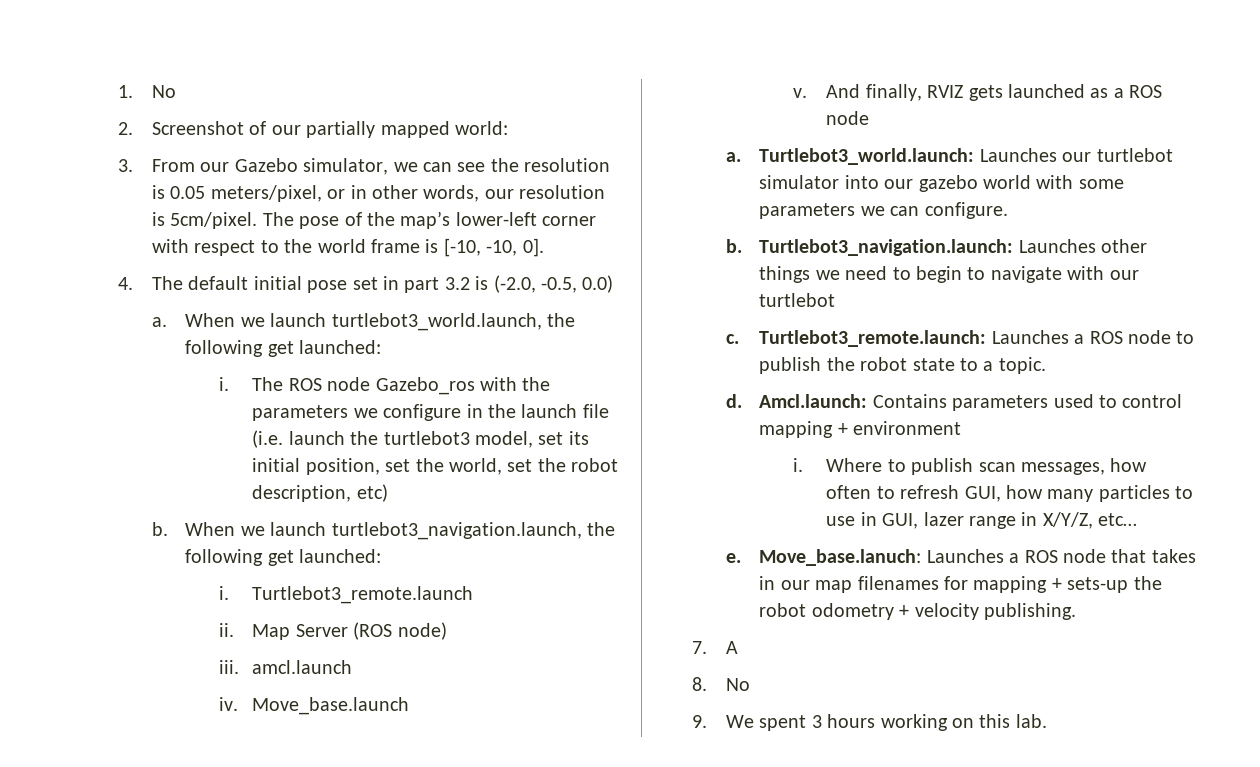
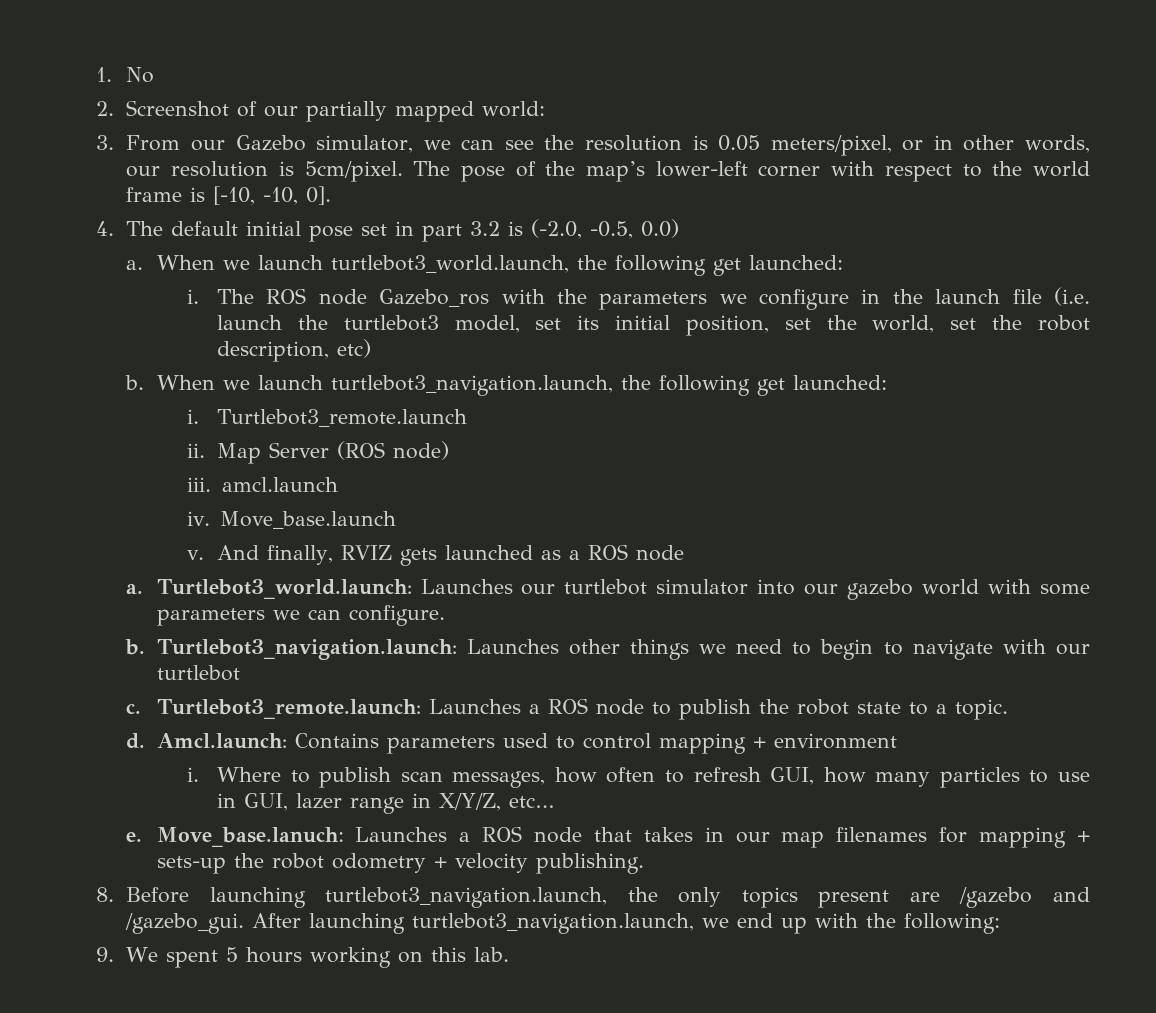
- 7. A
- 8. No
+ 8. Before launching turtlebot3_navigation.launch, the only topics present are /gazebo and /gazebo_gui. After launching turtlebot3_navigation.launch, we end up with the following:
- 9. We spent 3 hours working on this lab.
+ 9. We spent 5 hours working on this lab.

